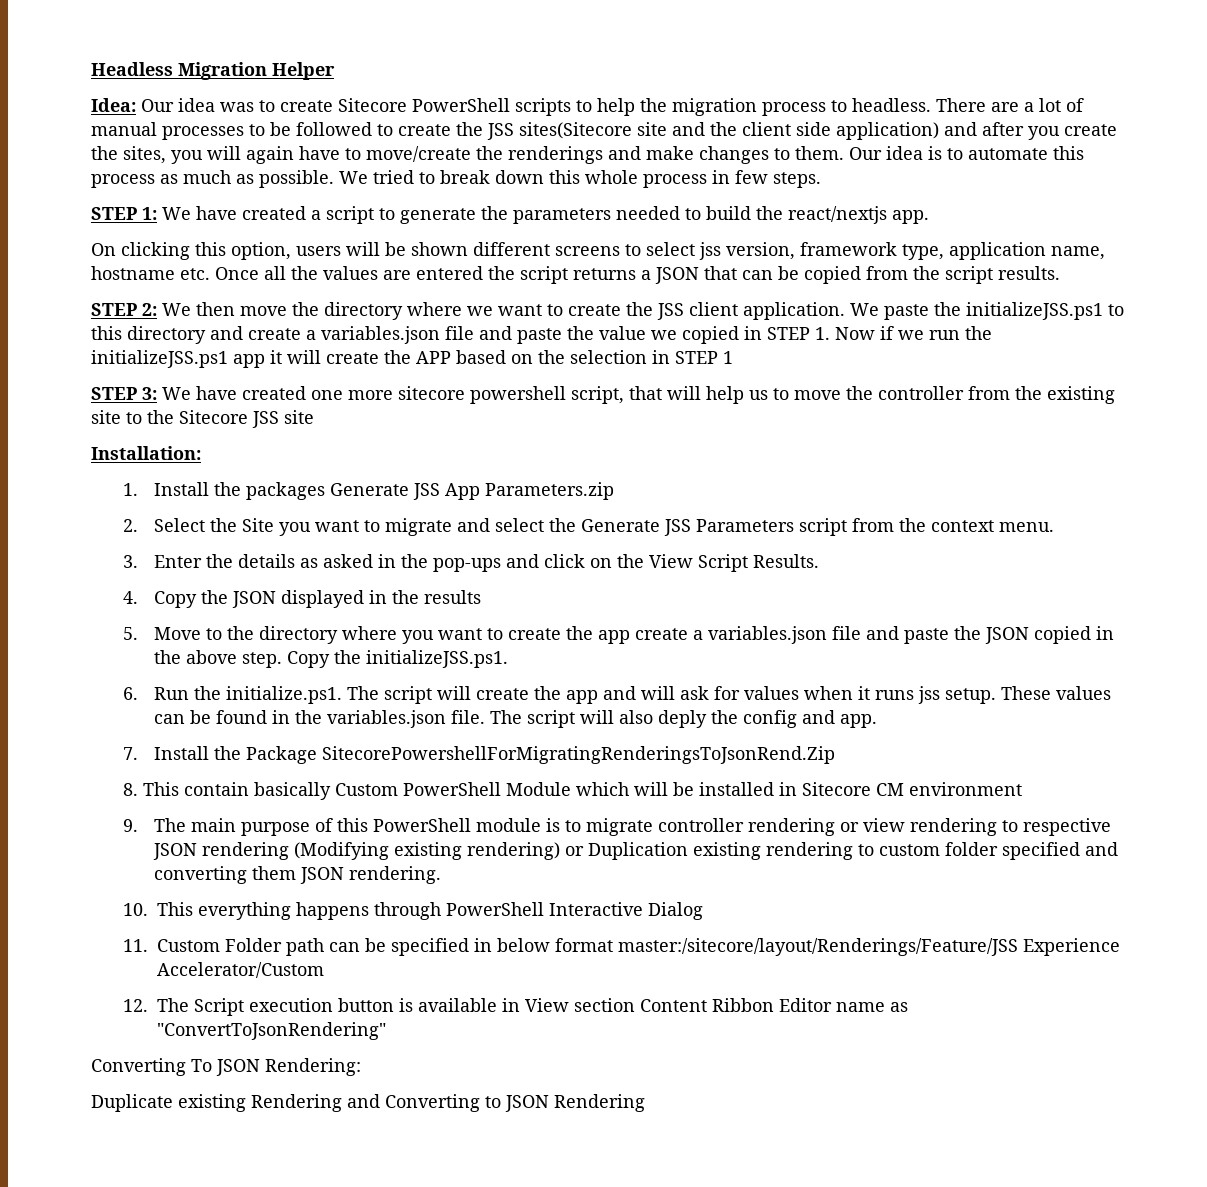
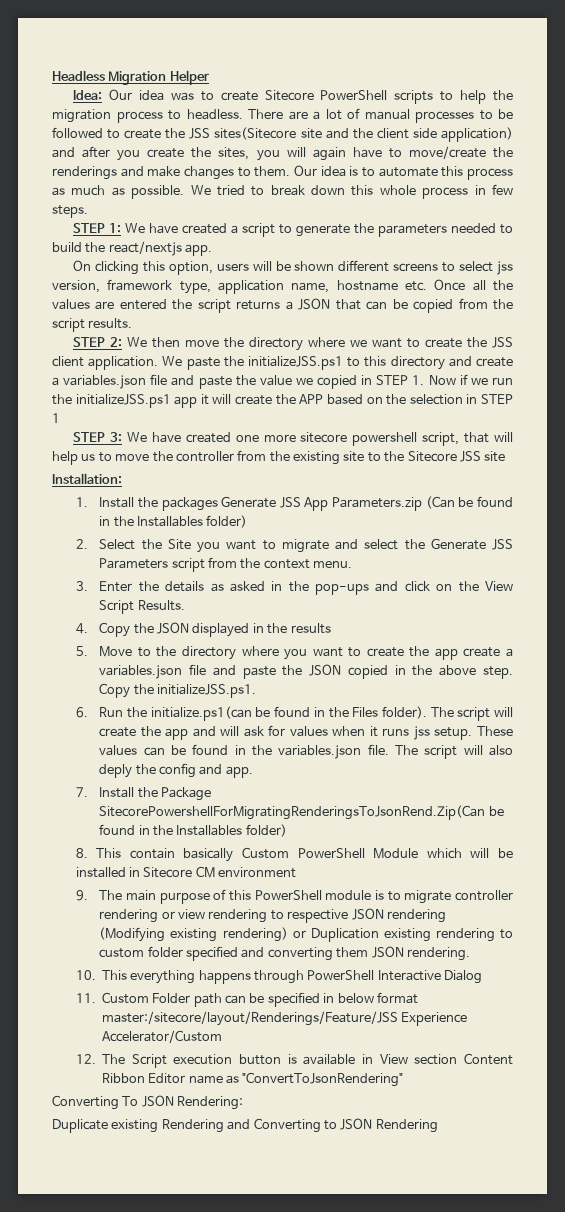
- 1. Install the packages Generate JSS App Parameters.zip
+ 1. Install the packages Generate JSS App Parameters.zip (Can be found in the Installables folder)
- 6. Run the initialize.ps1. The script will create the app and will ask for values when it runs jss setup.
+ 6. Run the initialize.ps1(can be found in the Files folder). The script will create the app and will ask for values when it runs jss setup.
- 7. Install the Package SitecorePowershellForMigratingRenderingsToJsonRend.Zip
+ 7. Install the Package SitecorePowershellForMigratingRenderingsToJsonRend.Zip(Can be found in the Installables folder)

